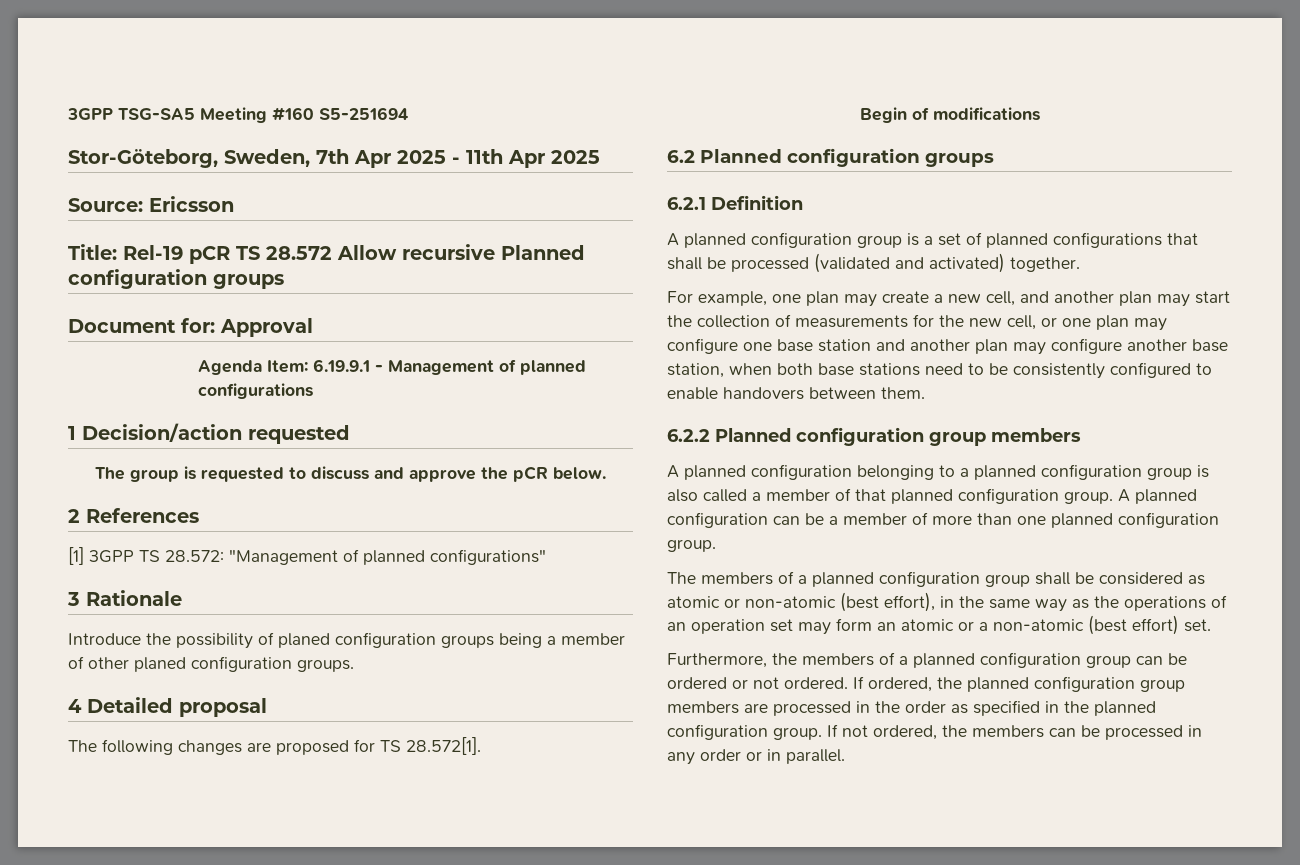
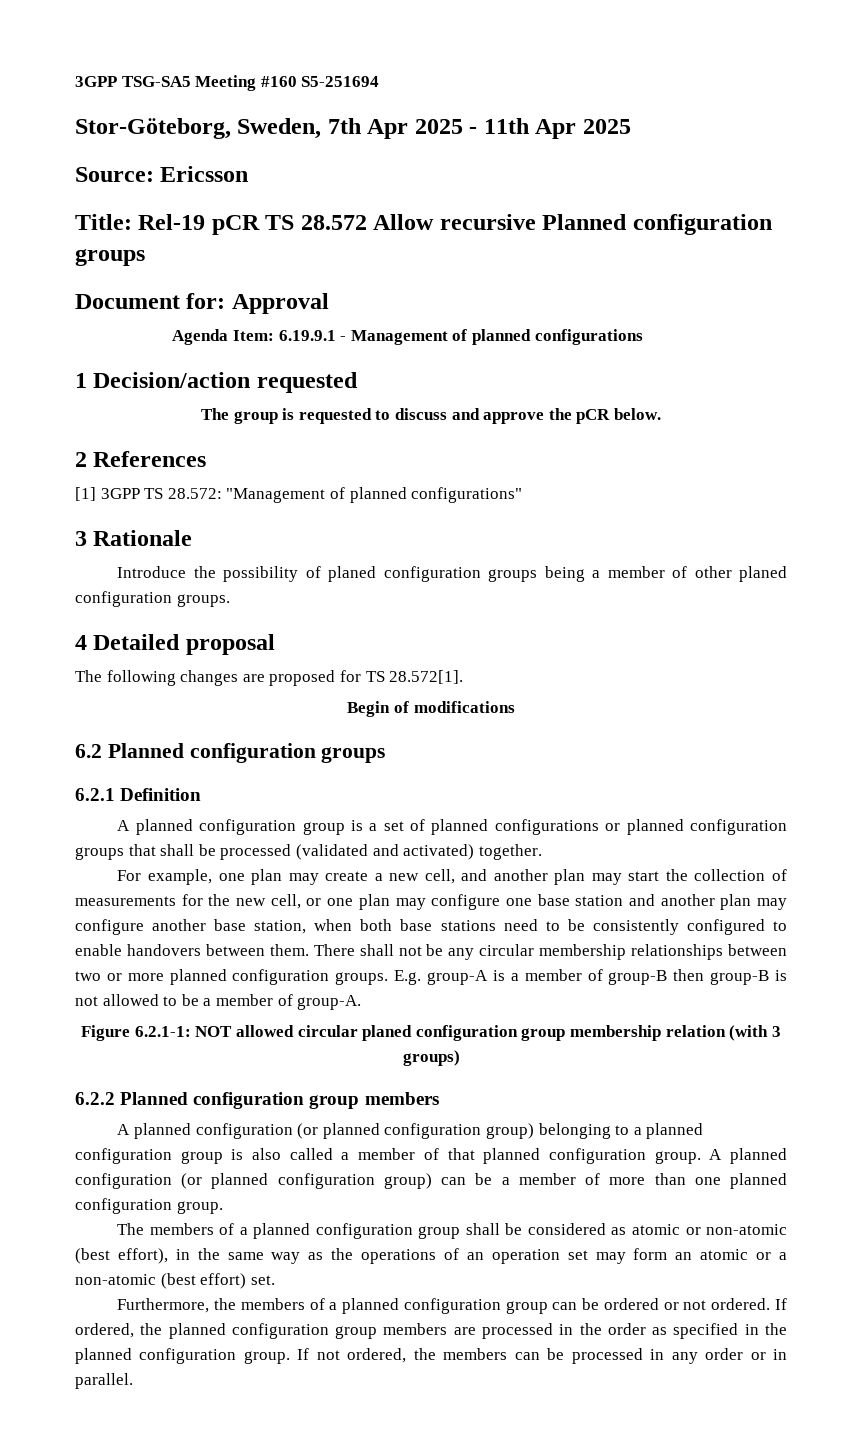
- A planned configuration group is a set of planned configurations that shall be processed (validated and activated) together.
+ A planned configuration group is a set of planned configurations or planned configuration groups that shall be processed (validated and activated) together.
+ There shall not be any circular membership relationships between two or more planned configuration groups. E.g. group-A is a member of group-B then group-B is not allowed to be a member of group-A.
+ Figure 6.2.1-1: NOT allowed circular planed configuration group membership relation (with 3 groups)
- A planned configuration belonging to a planned configuration group is also called a member of that planned configuration group.
+ A planned configuration (or planned configuration group) belonging to a planned configuration group is also called a member of that planned configuration group.
- A planned configuration can be a member of more than one planned configuration group.
+ A planned configuration (or planned configuration group) can be a member of more than one planned configuration group.

